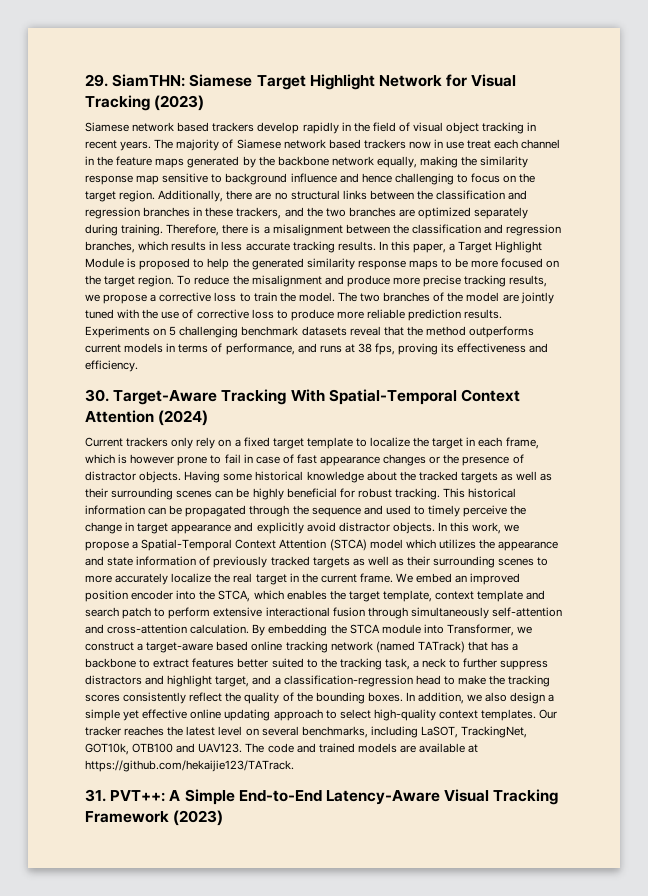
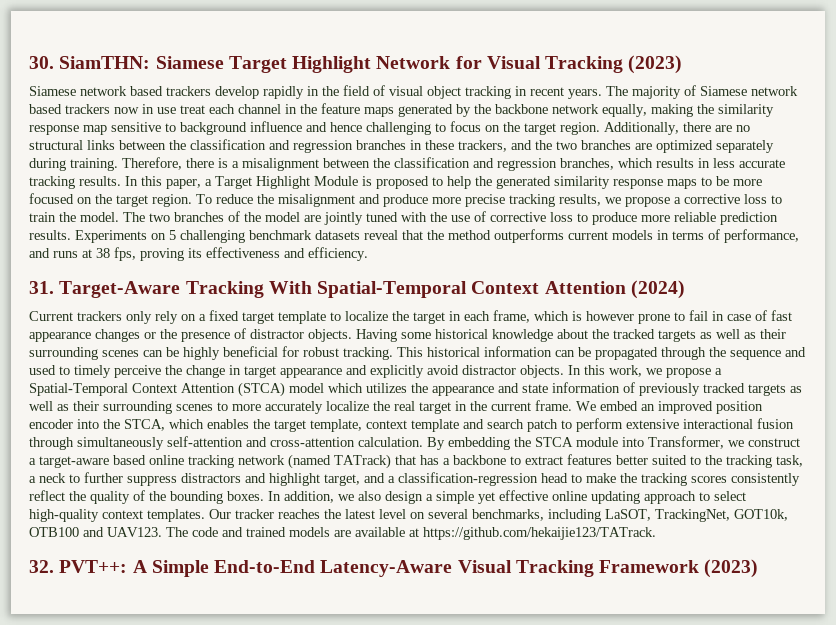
- 29. SiamTHN: Siamese Target Highlight Network for Visual Tracking (2023)
+ 30. SiamTHN: Siamese Target Highlight Network for Visual Tracking (2023)
- 30. Target-Aware Tracking With Spatial-Temporal Context Attention (2024)
+ 31. Target-Aware Tracking With Spatial-Temporal Context Attention (2024)
- 31. PVT++: A Simple End-to-End Latency-Aware Visual Tracking Framework (2023)
+ 32. PVT++: A Simple End-to-End Latency-Aware Visual Tracking Framework (2023)

